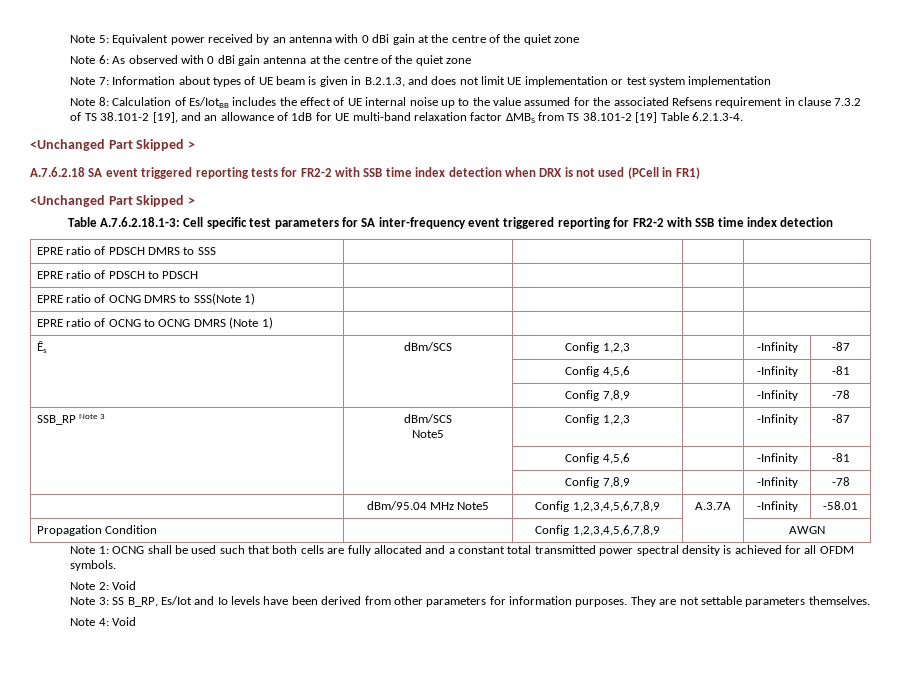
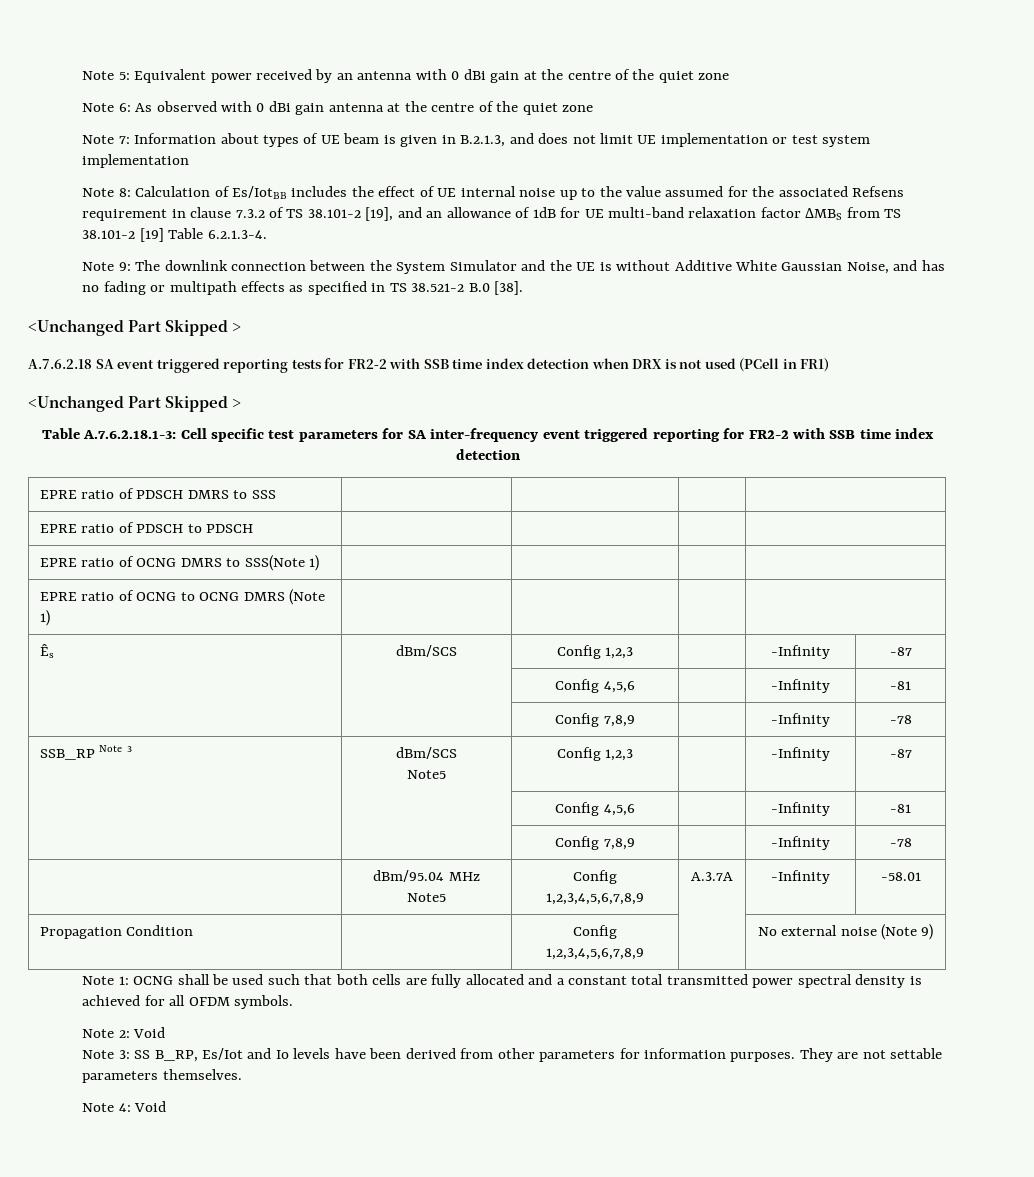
+ Note 9: The downlink connection between the System Simulator and the UE is without Additive White Gaussian Noise, and has no fading or multipath effects as specified in TS 38.521-2 B.0 [38].
- Propagation Condition | | Config 1,2,3,4,5,6,7,8,9 | | AWGN
+ Propagation Condition | | Config 1,2,3,4,5,6,7,8,9 | | No external noise (Note 9)

